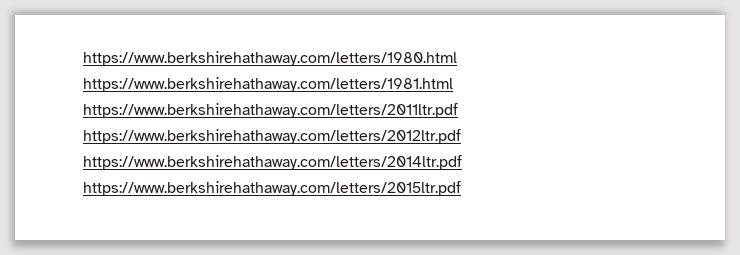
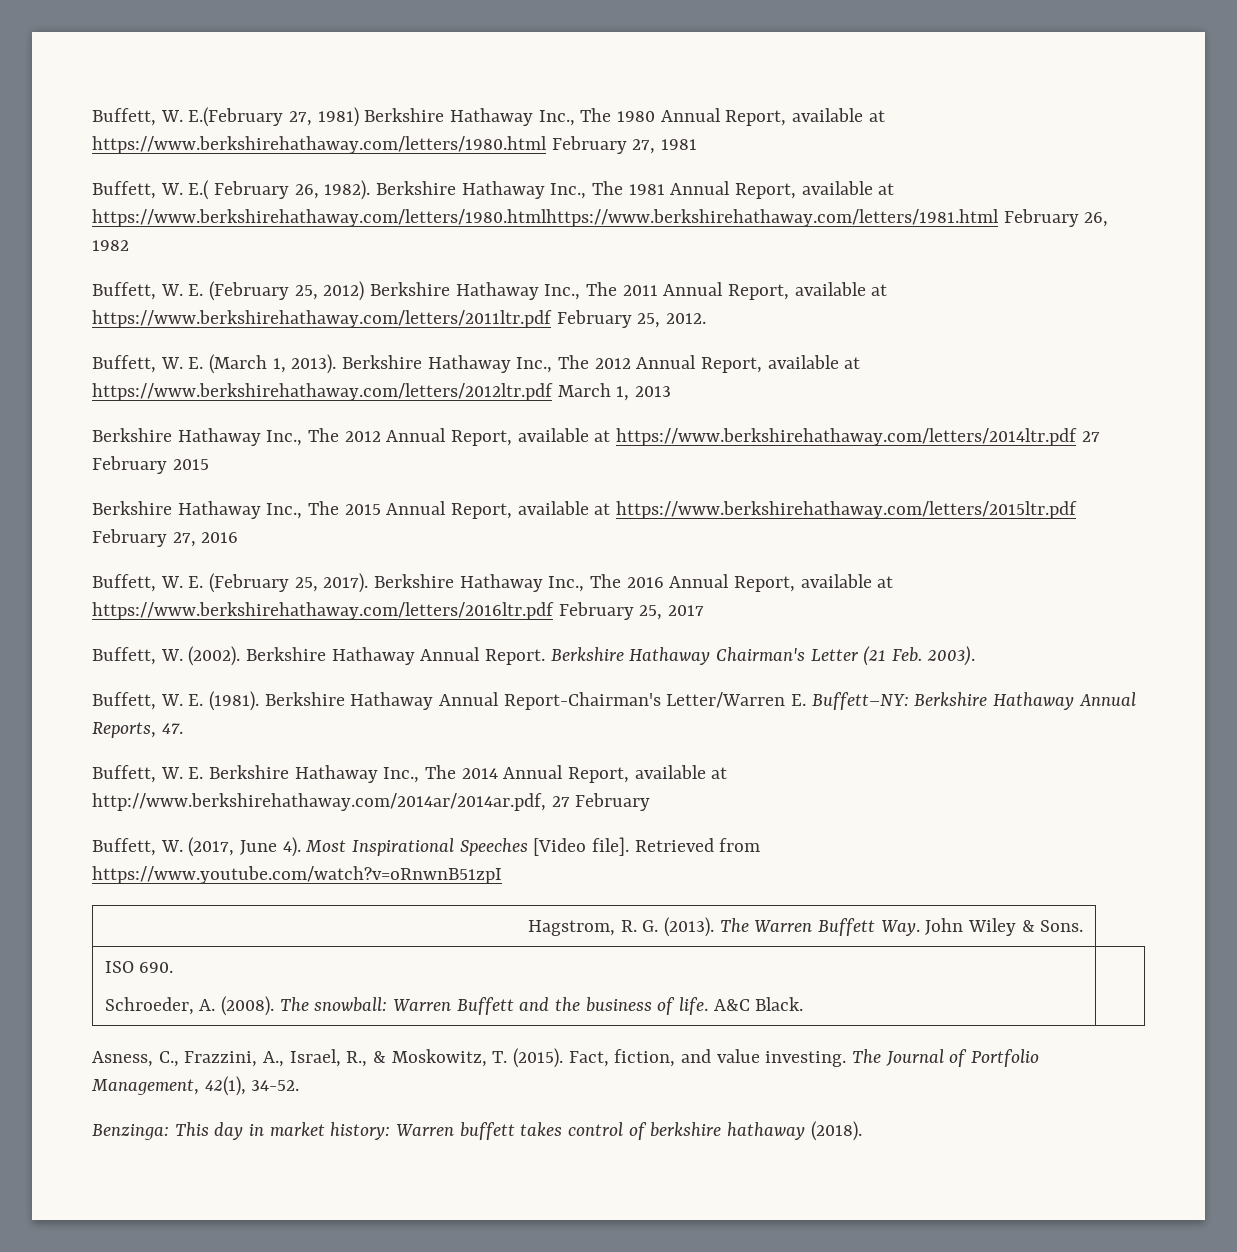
- https://www.berkshirehathaway.com/letters/1980.html
- https://www.berkshirehathaway.com/letters/1981.html
- https://www.berkshirehathaway.com/letters/2011ltr.pdf
- https://www.berkshirehathaway.com/letters/2012ltr.pdf
- https://www.berkshirehathaway.com/letters/2014ltr.pdf
- https://www.berkshirehathaway.com/letters/2015ltr.pdf
+ Buffett, W. E.(February 27, 1981) Berkshire Hathaway Inc., The 1980 Annual Report, available at https://www.berkshirehathaway.com/letters/1980.html February 27, 1981
+ Buffett, W. E.( February 26, 1982). Berkshire Hathaway Inc., The 1981 Annual Report, available at https://www.berkshirehathaway.com/letters/1980.htmlhttps://www.berkshirehathaway.com/letters/1981.html February 26, 1982
+ Buffett, W. E. (February 25, 2012) Berkshire Hathaway Inc., The 2011 Annual Report, available at https://www.berkshirehathaway.com/letters/2011ltr.pdf February 25, 2012.
+ Buffett, W. E. (March 1, 2013). Berkshire Hathaway Inc., The 2012 Annual Report, available at https://www.berkshirehathaway.com/letters/2012ltr.pdf March 1, 2013
+ Berkshire Hathaway Inc., The 2012 Annual Report, available at https://www.berkshirehathaway.com/letters/2014ltr.pdf 27 February 2015
+ Berkshire Hathaway Inc., The 2015 Annual Report, available at https://www.berkshirehathaway.com/letters/2015ltr.pdf February 27, 2016
+ Buffett, W. E. (February 25, 2017). Berkshire Hathaway Inc., The 2016 Annual Report, available at https://www.berkshirehathaway.com/letters/2016ltr.pdf February 25, 2017
+ Buffett, W. (2002). Berkshire Hathaway Annual Report. Berkshire Hathaway Chairman's Letter (21 Feb. 2003).
+ Buffett, W. E. (1981). Berkshire Hathaway Annual Report-Chairman's Letter/Warren E. Buffett–NY: Berkshire Hathaway Annual Reports, 47.
+ Buffett, W. E. Berkshire Hathaway Inc., The 2014 Annual Report, available at http://www.berkshirehathaway.com/2014ar/2014ar.pdf, 27 February
+ Buffett, W. (2017, June 4). Most Inspirational Speeches [Video file]. Retrieved from https://www.youtube.com/watch?v=oRnwnB51zpI
+ Hagstrom, R. G. (2013). The Warren Buffett Way. John Wiley & Sons.
+ ISO 690.
+ Schroeder, A. (2008). The snowball: Warren Buffett and the business of life. A&C Black. |
+ Asness, C., Frazzini, A., Israel, R., & Moskowitz, T. (2015). Fact, fiction, and value investing. The Journal of Portfolio Management, 42(1), 34-52.
+ Benzinga: This day in market history: Warren buffett takes control of berkshire hathaway (2018).

